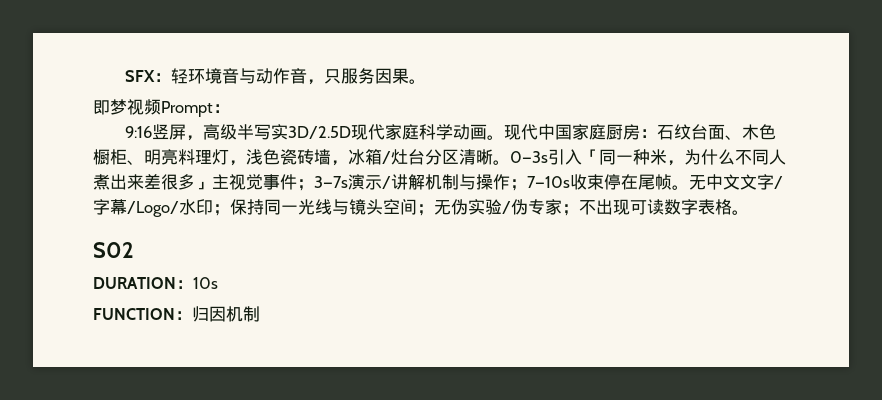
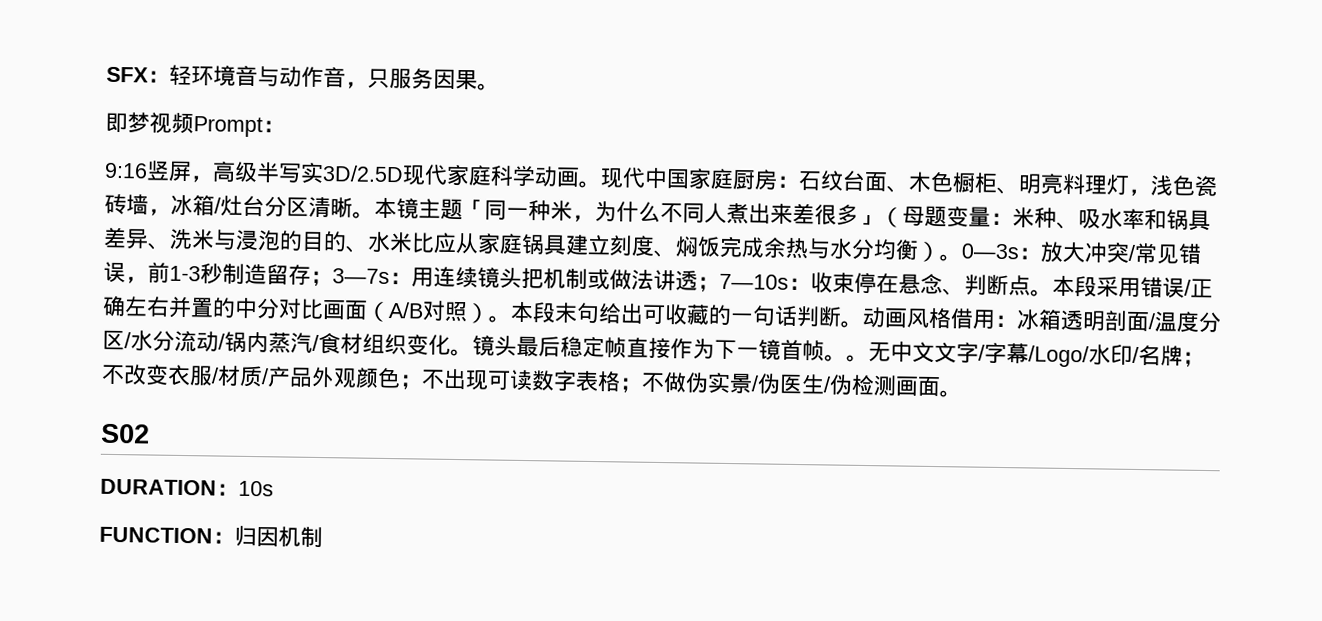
- 0—3s引入「同一种米，为什么不同人煮出来差很多」主视觉事件；3—7s演示/讲解机制与操作；7—10s收束停在尾帧。
+ 本镜主题「同一种米，为什么不同人煮出来差很多」（母题变量：米种、吸水率和锅具差异、洗米与浸泡的目的、水米比应从家庭锅具建立刻度、焖饭完成余热与水分均衡）。0—3s：放大冲突/常见错误，前1-3秒制造留存；3—7s：用连续镜头把机制或做法讲透；7—10s：收束停在悬念、判断点。本段采用错误/正确左右并置的中分对比画面（A/B对照）。本段末句给出可收藏的一句话判断。动画风格借用：冰箱透明剖面/温度分区/水分流动/锅内蒸汽/食材组织变化。镜头最后稳定帧直接作为下一镜首帧。。
- 无中文文字/字幕/Logo/水印；保持同一光线与镜头空间；无伪实验/伪专家；不出现可读数字表格。
+ 无中文文字/字幕/Logo/水印/名牌；不改变衣服/材质/产品外观颜色；不出现可读数字表格；不做伪实景/伪医生/伪检测画面。

